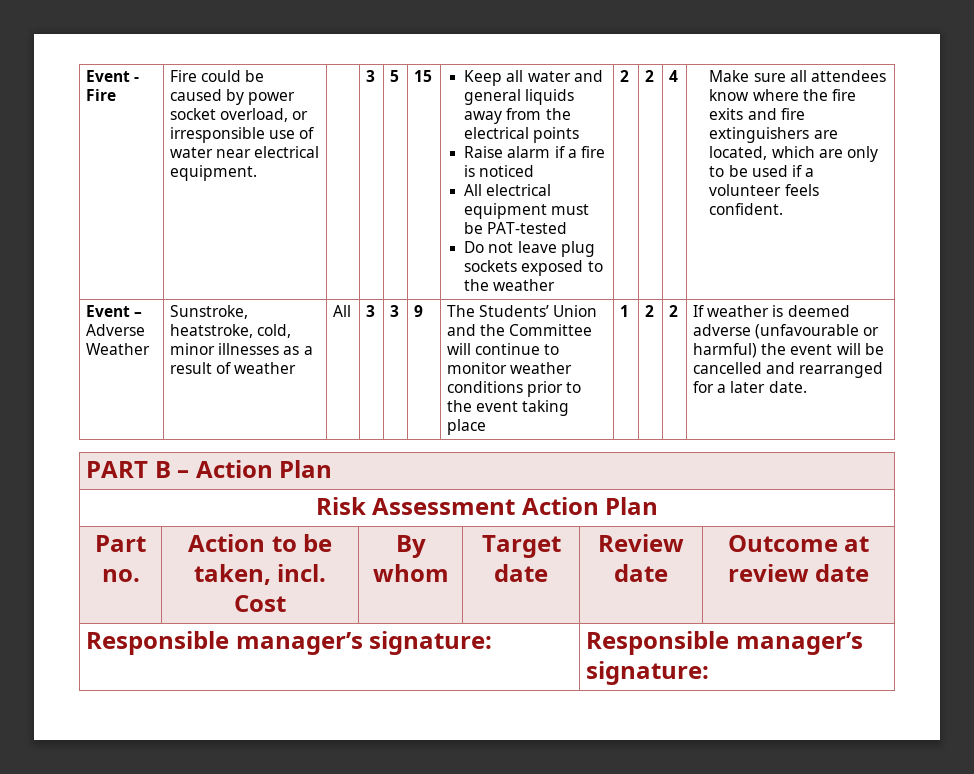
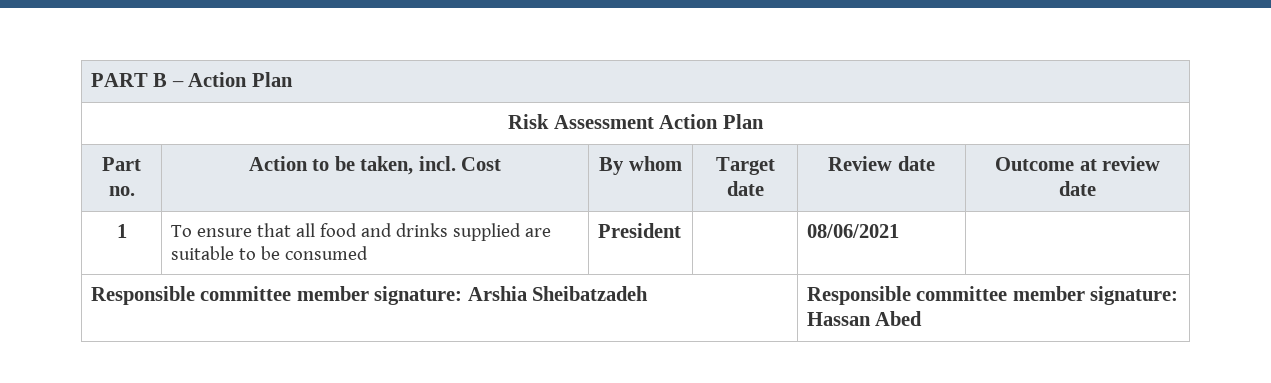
- Event - Fire | Fire could be caused by power socket overload, or irresponsible use of water near electrical equipment. | | 3 | 5 | 15 | Keep all water and general liquids away from the electrical points
- Raise alarm if a fire is noticed
- All electrical equipment must be PAT-tested
- Do not leave plug sockets exposed to the weather | 2 | 2 | 4 | Make sure all attendees know where the fire exits and fire extinguishers are located, which are only to be used if a volunteer feels confident.
- Event – Adverse Weather | Sunstroke, heatstroke, cold, minor illnesses as a result of weather | All | 3 | 3 | 9 | The Students’ Union and the Committee will continue to monitor weather conditions prior to the event taking place | 1 | 2 | 2 | If weather is deemed adverse (unfavourable or harmful) the event will be cancelled and rearranged for a later date.
- Responsible manager’s signature: | Responsible manager’s signature:
+ 1 | To ensure that all food and drinks supplied are suitable to be consumed | President | | 08/06/2021 |
+ Responsible committee member signature: Arshia Sheibatzadeh | Responsible committee member signature: Hassan Abed

